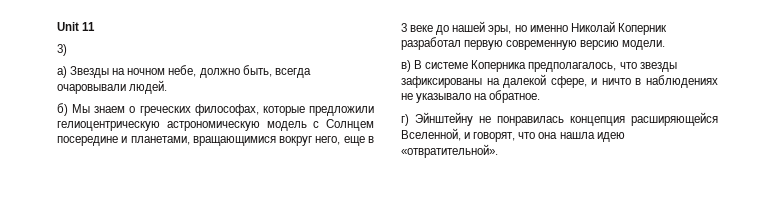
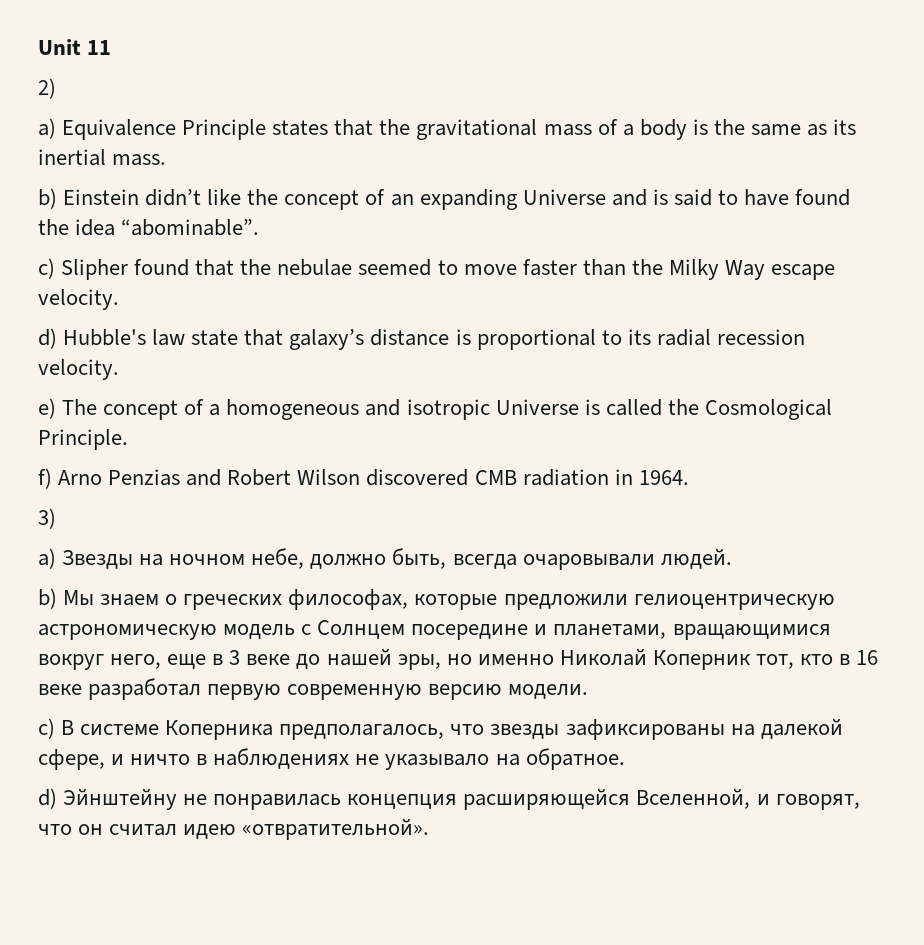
+ 2)
+ a) Equivalence Principle states that the gravitational mass of a body is the same as its inertial mass.
+ b) Einstein didn’t like the concept of an expanding Universe and is said to have found the idea “abominable”.
+ c) Slipher found that the nebulae seemed to move faster than the Milky Way escape velocity.
+ d) Hubble's law state that galaxy’s distance is proportional to its radial recession velocity.
+ e) The concept of a homogeneous and isotropic Universe is called the Cosmological Principle.
+ f) Arno Penzias and Robert Wilson discovered CMB radiation in 1964.
- б) Мы знаем о греческих философах, которые предложили гелиоцентрическую астрономическую модель с Солнцем посередине и планетами, вращающимися вокруг него, еще в 3 веке до нашей эры, но именно Николай Коперник разработал первую современную версию модели.
+ b) Мы знаем о греческих философах, которые предложили гелиоцентрическую астрономическую модель с Солнцем посередине и планетами, вращающимися вокруг него, еще в 3 веке до нашей эры, но именно Николай Коперник тот, кто в 16 веке разработал первую современную версию модели.
- в) В системе Коперника предполагалось, что звезды зафиксированы на далекой сфере, и ничто в наблюдениях не указывало на обратное.
+ c) В системе Коперника предполагалось, что звезды зафиксированы на далекой сфере, и ничто в наблюдениях не указывало на обратное.
- г) Эйнштейну не понравилась концепция расширяющейся Вселенной, и говорят, что она нашла идею «отвратительной».
+ d) Эйнштейну не понравилась концепция расширяющейся Вселенной, и говорят, что он считал идею «отвратительной».

